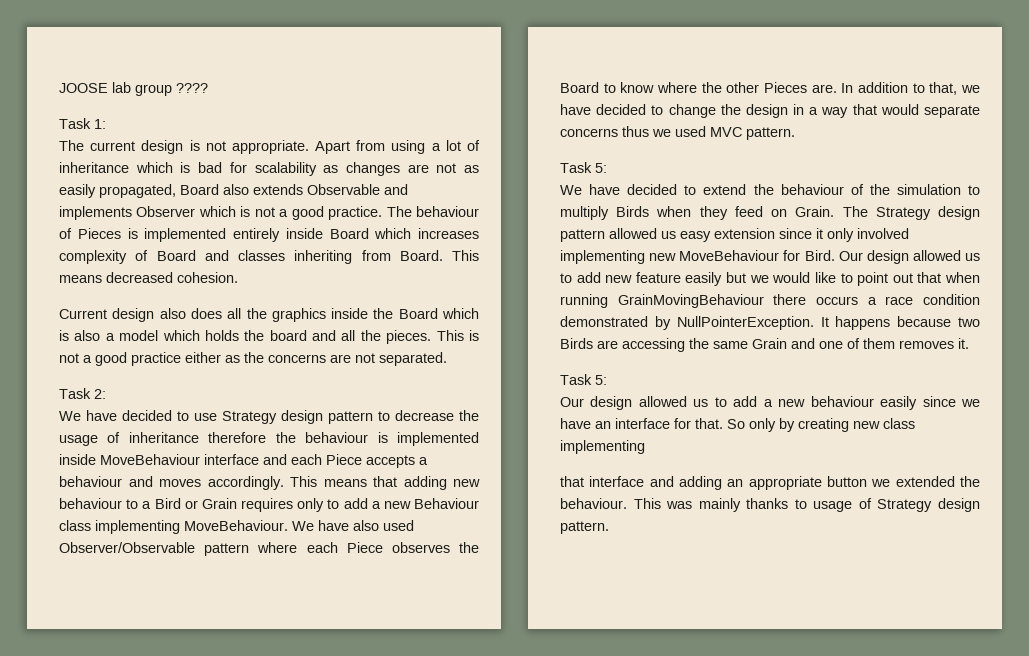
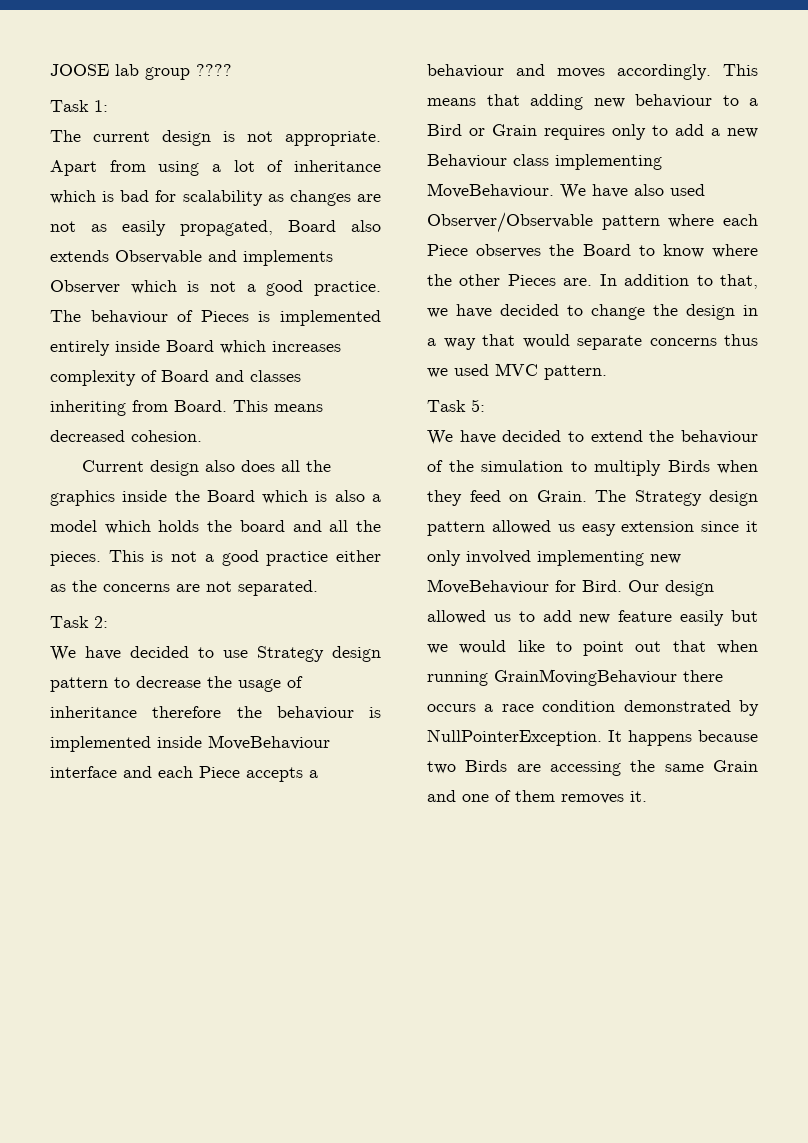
  It happens because two Birds are accessing the same Grain and one of them removes it.
- Task 5:
- Our design allowed us to add a new behaviour easily since we have an interface for that. So only by creating new class implementing
- that interface and adding an appropriate button we extended the behaviour. This was mainly thanks to usage of Strategy design pattern.

